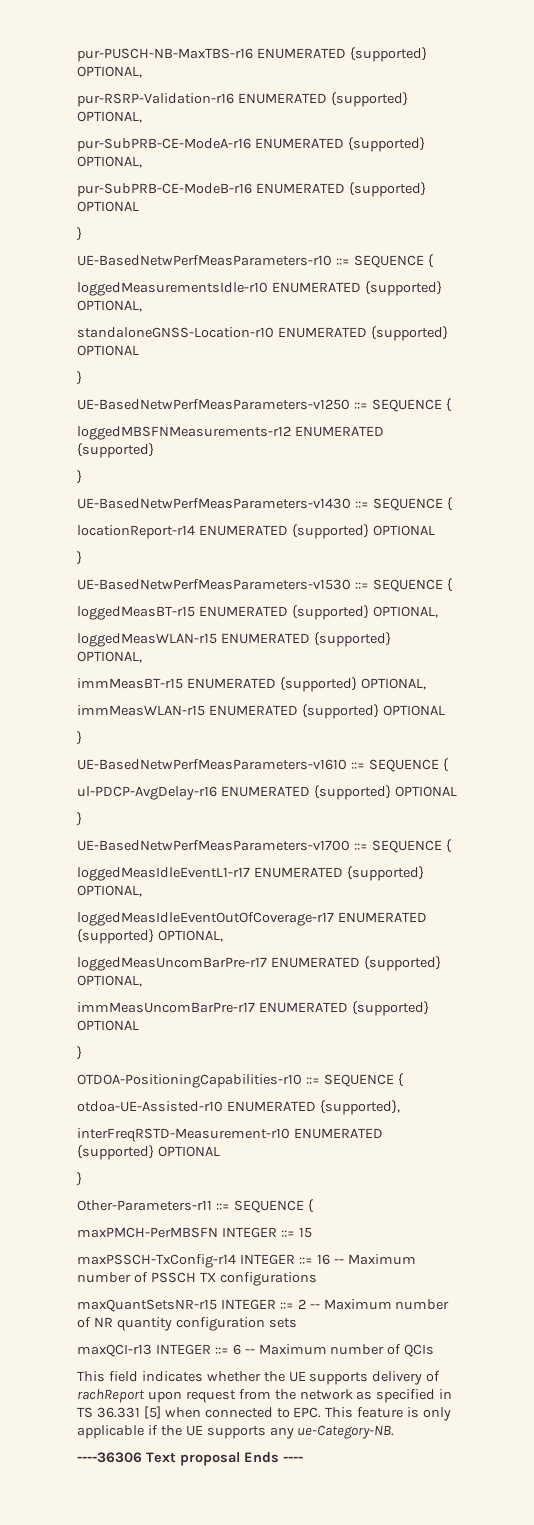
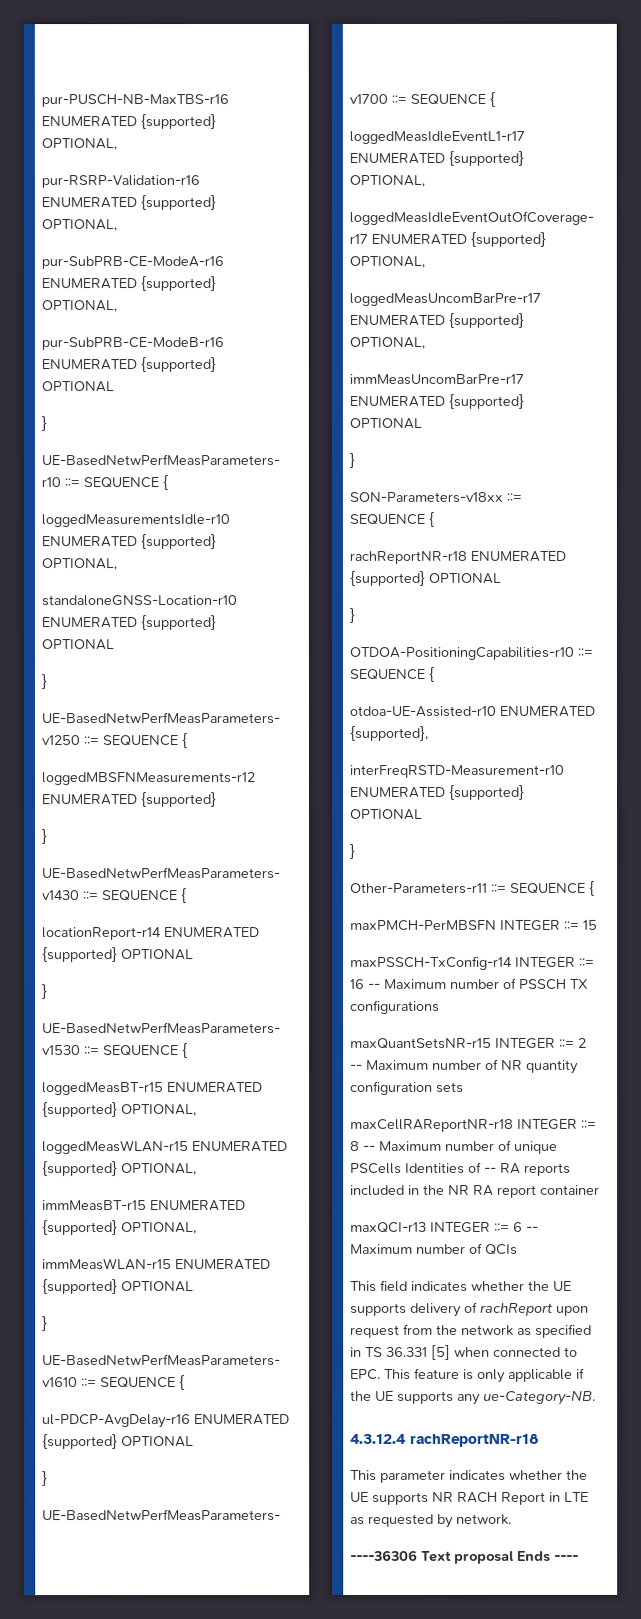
+ SON-Parameters-v18xx ::= SEQUENCE {
+ rachReportNR-r18 ENUMERATED {supported} OPTIONAL
+ }
+ maxCellRAReportNR-r18 INTEGER ::= 8 -- Maximum number of unique PSCells Identities of -- RA reports included in the NR RA report container
+ 4.3.12.4 rachReportNR-r18
+ This parameter indicates whether the UE supports NR RACH Report in LTE as requested by network.

